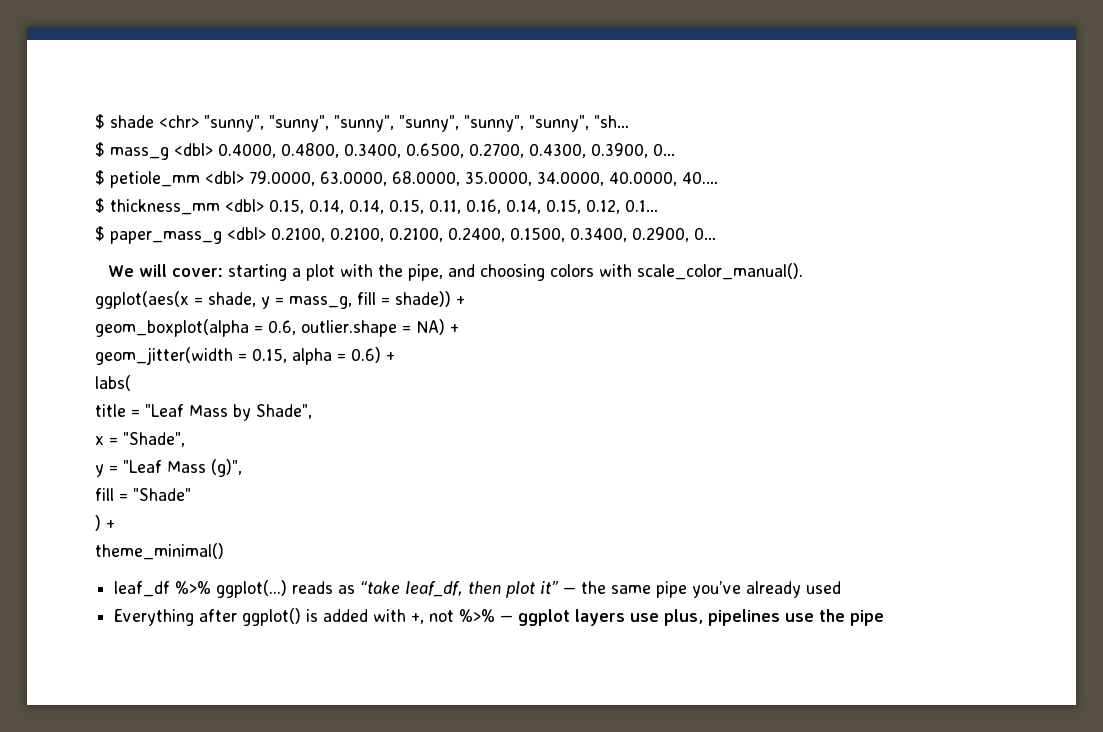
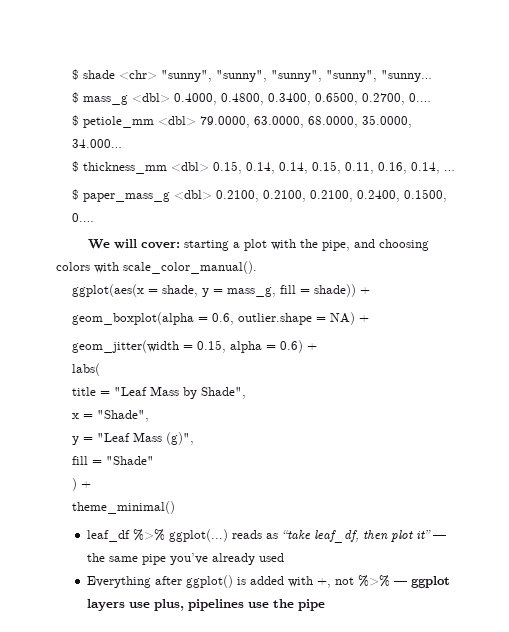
- $ shade <chr> "sunny", "sunny", "sunny", "sunny", "sunny", "sunny", "sh…
+ $ shade <chr> "sunny", "sunny", "sunny", "sunny", "sunny…
- $ mass_g <dbl> 0.4000, 0.4800, 0.3400, 0.6500, 0.2700, 0.4300, 0.3900, 0…
+ $ mass_g <dbl> 0.4000, 0.4800, 0.3400, 0.6500, 0.2700, 0.…
- $ petiole_mm <dbl> 79.0000, 63.0000, 68.0000, 35.0000, 34.0000, 40.0000, 40.…
+ $ petiole_mm <dbl> 79.0000, 63.0000, 68.0000, 35.0000, 34.000…
- $ thickness_mm <dbl> 0.15, 0.14, 0.14, 0.15, 0.11, 0.16, 0.14, 0.15, 0.12, 0.1…
+ $ thickness_mm <dbl> 0.15, 0.14, 0.14, 0.15, 0.11, 0.16, 0.14, …
- $ paper_mass_g <dbl> 0.2100, 0.2100, 0.2100, 0.2400, 0.1500, 0.3400, 0.2900, 0…
+ $ paper_mass_g <dbl> 0.2100, 0.2100, 0.2100, 0.2400, 0.1500, 0.…

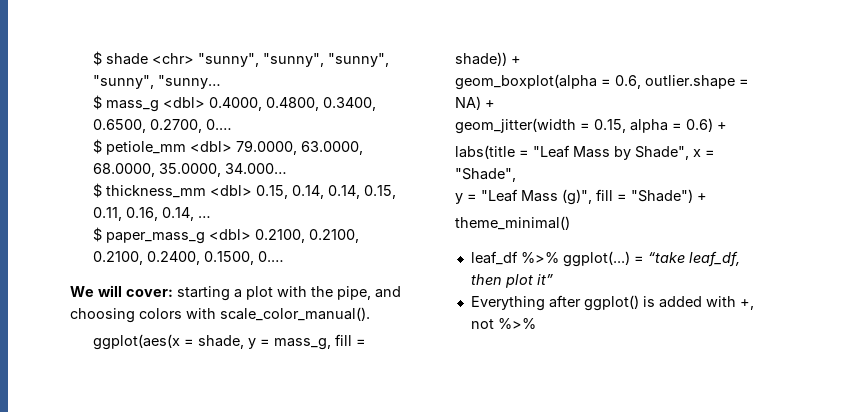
- labs(
- title = "Leaf Mass by Shade",
- x = "Shade",
+ labs(title = "Leaf Mass by Shade", x = "Shade",
- y = "Leaf Mass (g)",
- fill = "Shade"
- ) +
+ y = "Leaf Mass (g)", fill = "Shade") +
- leaf_df %>% ggplot(...) reads as “take leaf_df, then plot it” — the same pipe you’ve already used
+ leaf_df %>% ggplot(...) = “take leaf_df, then plot it”
- Everything after ggplot() is added with +, not %>% — ggplot layers use plus, pipelines use the pipe
+ Everything after ggplot() is added with +, not %>%

